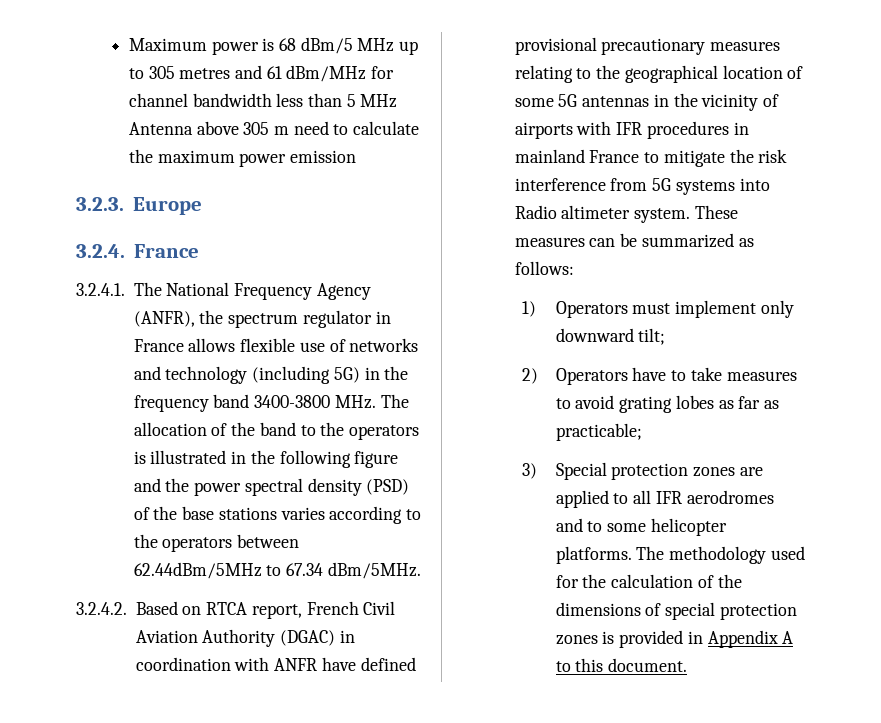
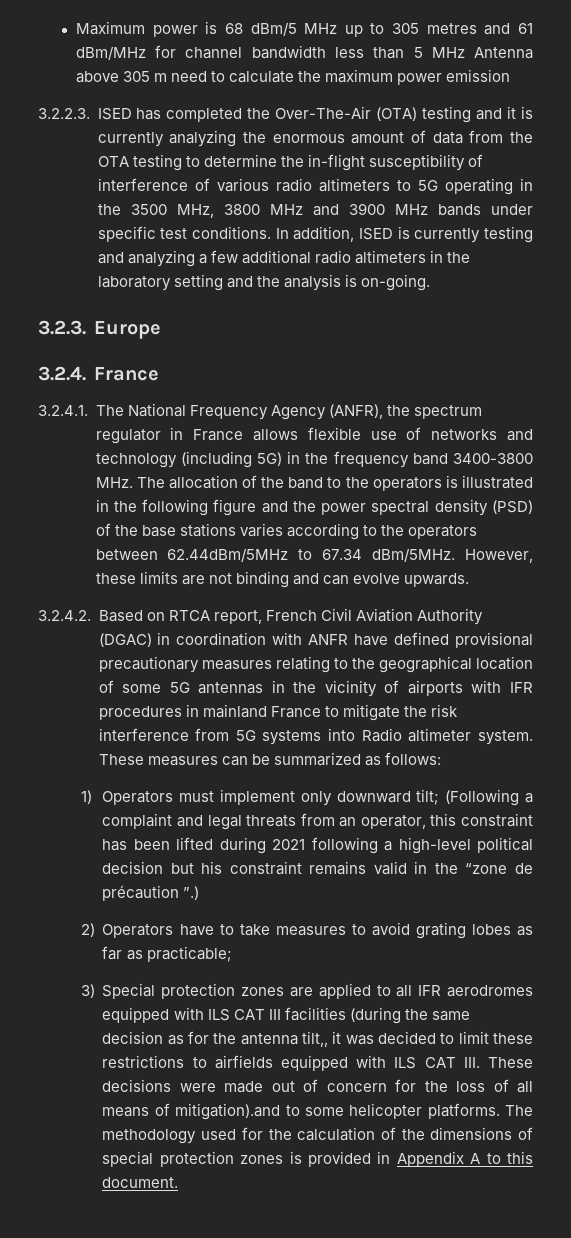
+ 3.2.2.3. ISED has completed the Over-The-Air (OTA) testing and it is currently analyzing the enormous amount of data from the OTA testing to determine the in-flight susceptibility of interference of various radio altimeters to 5G operating in the 3500 MHz, 3800 MHz and 3900 MHz bands under specific test conditions. In addition, ISED is currently testing and analyzing a few additional radio altimeters in the laboratory setting and the analysis is on-going.
+ However, these limits are not binding and can evolve upwards.
- 1) Operators must implement only downward tilt;
+ 1) Operators must implement only downward tilt; (Following a complaint and legal threats from an operator, this constraint has been lifted during 2021 following a high-level political decision but his constraint remains valid in the “zone de précaution ”.)
- 3) Special protection zones are applied to all IFR aerodromes and to some helicopter platforms.
+ 3) Special protection zones are applied to all IFR aerodromes equipped with ILS CAT III facilities (during the same decision as for the antenna tilt,, it was decided to limit these restrictions to airfields equipped with ILS CAT III. These decisions were made out of concern for the loss of all means of mitigation).and to some helicopter platforms.

